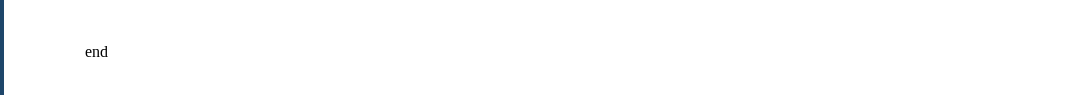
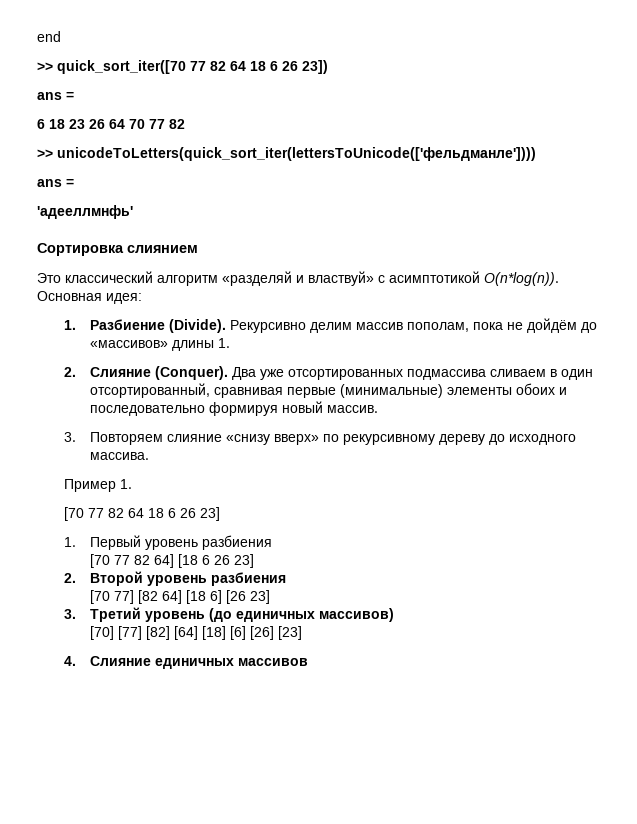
+ >> quick_sort_iter([70 77 82 64 18 6 26 23])
+ ans =
+ 6 18 23 26 64 70 77 82
+ >> unicodeToLetters(quick_sort_iter(lettersToUnicode(['фельдманле'])))
+ ans =
+ 'адееллмнфь'
+ Сортировка слиянием
+ Это классический алгоритм «разделяй и властвуй» с асимптотикой O(n*log(n)). Основная идея:
+ 1. Разбиение (Divide). Рекурсивно делим массив пополам, пока не дойдём до «массивов» длины 1.
+ 2. Слияние (Conquer). Два уже отсортированных подмассива сливаем в один отсортированный, сравнивая первые (минимальные) элементы обоих и последовательно формируя новый массив.
+ 3. Повторяем слияние «снизу вверх» по рекурсивному дереву до исходного массива.
+ Пример 1.
+ [70 77 82 64 18 6 26 23]
+ 1. Первый уровень разбиения
+ [70 77 82 64] [18 6 26 23]
+ 2. Второй уровень разбиения
+ [70 77] [82 64] [18 6] [26 23]
+ 3. Третий уровень (до единичных массивов)
+ [70] [77] [82] [64] [18] [6] [26] [23]
+ 4. Слияние единичных массивов

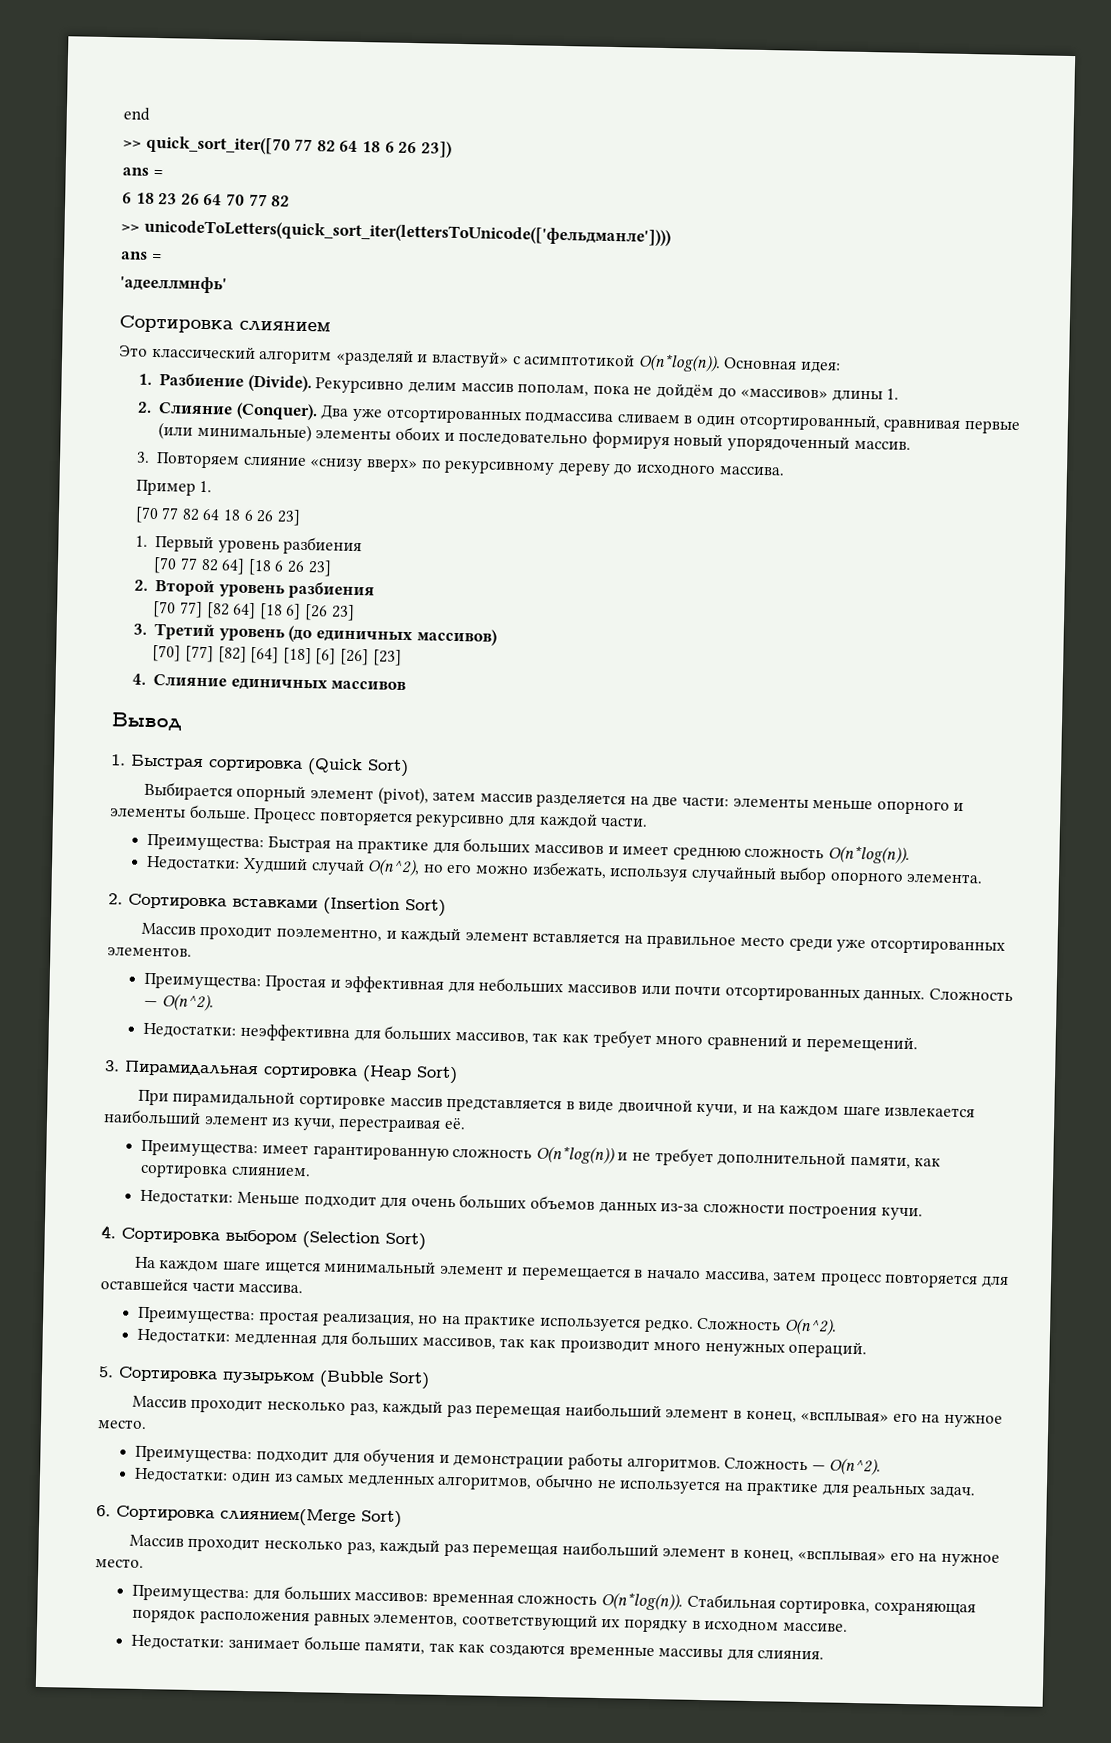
- Два уже отсортированных подмассива сливаем в один отсортированный, сравнивая первые (минимальные) элементы обоих и последовательно формируя новый массив.
+ Два уже отсортированных подмассива сливаем в один отсортированный, сравнивая первые (или минимальные) элементы обоих и последовательно формируя новый упорядоченный массив.
+ Вывод
+ 1. Быстрая сортировка (Quick Sort)
+ Выбирается опорный элемент (pivot), затем массив разделяется на две части: элементы меньше опорного и элементы больше. Процесс повторяется рекурсивно для каждой части.
+ Преимущества: Быстрая на практике для больших массивов и имеет среднюю сложность O(n*log(n)).
+ Недостатки: Худший случай O(n^2), но его можно избежать, используя случайный выбор опорного элемента.
+ 2. Сортировка вставками (Insertion Sort)
+ Массив проходит поэлементно, и каждый элемент вставляется на правильное место среди уже отсортированных элементов.
+ Преимущества: Простая и эффективная для небольших массивов или почти отсортированных данных. Сложность — O(n^2).
+ Недостатки: неэффективна для больших массивов, так как требует много сравнений и перемещений.
+ 3. Пирамидальная сортировка (Heap Sort)
+ При пирамидальной сортировке массив представляется в виде двоичной кучи, и на каждом шаге извлекается наибольший элемент из кучи, перестраивая её.
+ Преимущества: имеет гарантированную сложность O(n*log(n)) и не требует дополнительной памяти, как сортировка слиянием.
+ Недостатки: Меньше подходит для очень больших объемов данных из-за сложности построения кучи.
+ 4. Сортировка выбором (Selection Sort)
+ На каждом шаге ищется минимальный элемент и перемещается в начало массива, затем процесс повторяется для оставшейся части массива.
+ Преимущества: простая реализация, но на практике используется редко. Сложность O(n^2).
+ Недостатки: медленная для больших массивов, так как производит много ненужных операций.
+ 5. Сортировка пузырьком (Bubble Sort)
+ Массив проходит несколько раз, каждый раз перемещая наибольший элемент в конец, «всплывая» его на нужное место.
+ Преимущества: подходит для обучения и демонстрации работы алгоритмов. Сложность — O(n^2).
+ Недостатки: один из самых медленных алгоритмов, обычно не используется на практике для реальных задач.
+ 6. Сортировка слиянием(Merge Sort)
+ Массив проходит несколько раз, каждый раз перемещая наибольший элемент в конец, «всплывая» его на нужное место.
+ Преимущества: для больших массивов: временная сложность O(n*log(n)). Стабильная сортировка, сохраняющая порядок расположения равных элементов, соответствующий их порядку в исходном массиве.
+ Недостатки: занимает больше памяти, так как создаются временные массивы для слияния.

